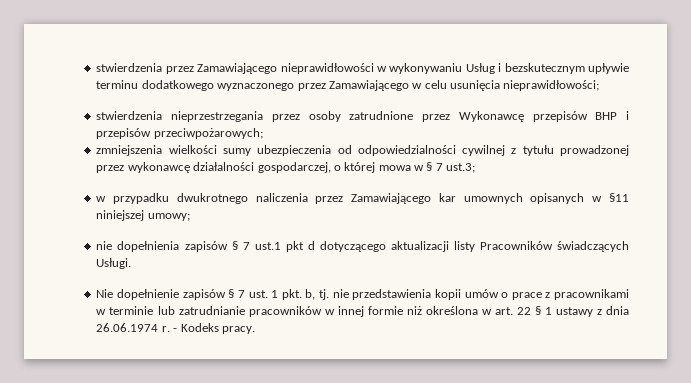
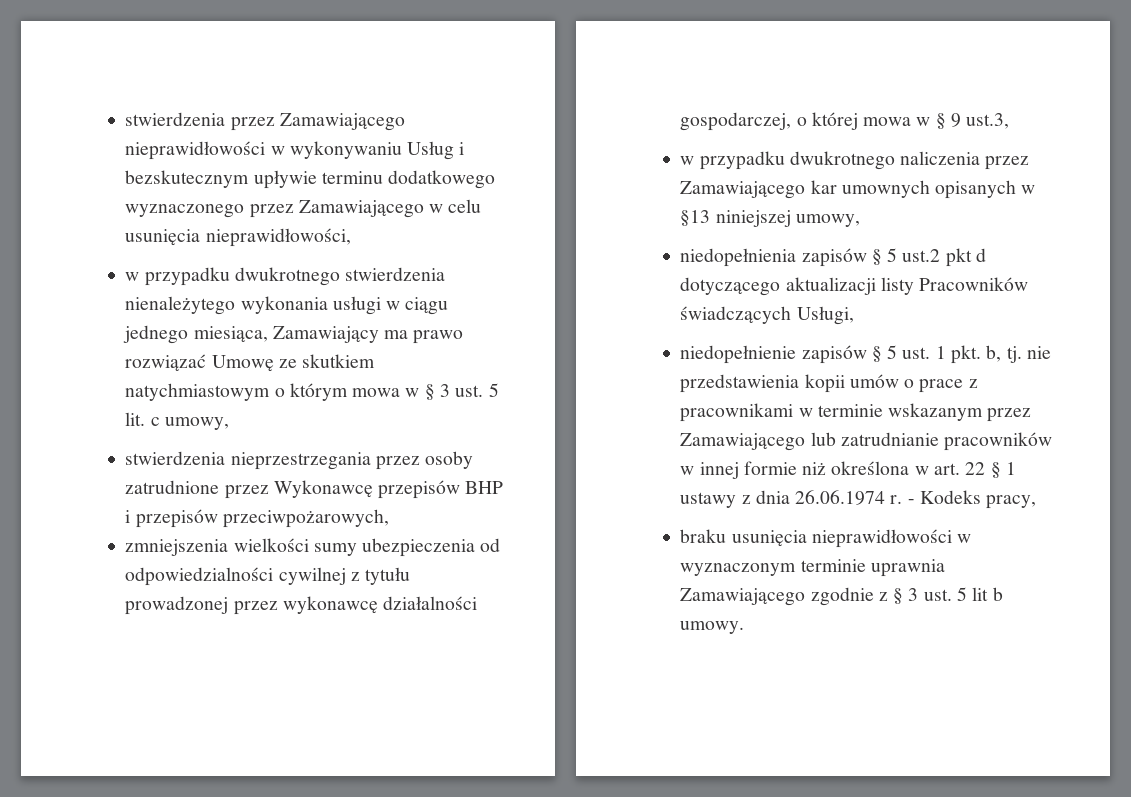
- stwierdzenia przez Zamawiającego nieprawidłowości w wykonywaniu Usług i bezskutecznym upływie terminu dodatkowego wyznaczonego przez Zamawiającego w celu usunięcia nieprawidłowości;
+ stwierdzenia przez Zamawiającego nieprawidłowości w wykonywaniu Usług i bezskutecznym upływie terminu dodatkowego wyznaczonego przez Zamawiającego w celu usunięcia nieprawidłowości,
+ w przypadku dwukrotnego stwierdzenia nienależytego wykonania usługi w ciągu jednego miesiąca, Zamawiający ma prawo rozwiązać Umowę ze skutkiem natychmiastowym o którym mowa w § 3 ust. 5 lit. c umowy,
- stwierdzenia nieprzestrzegania przez osoby zatrudnione przez Wykonawcę przepisów BHP i przepisów przeciwpożarowych;
+ stwierdzenia nieprzestrzegania przez osoby zatrudnione przez Wykonawcę przepisów BHP i przepisów przeciwpożarowych,
- zmniejszenia wielkości sumy ubezpieczenia od odpowiedzialności cywilnej z tytułu prowadzonej przez wykonawcę działalności gospodarczej, o której mowa w § 7 ust.3;
+ zmniejszenia wielkości sumy ubezpieczenia od odpowiedzialności cywilnej z tytułu prowadzonej przez wykonawcę działalności gospodarczej, o której mowa w § 9 ust.3,
- w przypadku dwukrotnego naliczenia przez Zamawiającego kar umownych opisanych w §11 niniejszej umowy;
- nie dopełnienia zapisów § 7 ust.1 pkt d dotyczącego aktualizacji listy Pracowników świadczących Usługi.
- Nie dopełnienie zapisów § 7 ust. 1 pkt. b, tj. nie przedstawienia kopii umów o prace z pracownikami w terminie lub zatrudnianie pracowników w innej formie niż określona w art. 22 § 1 ustawy z dnia 26.06.1974 r.
+ w przypadku dwukrotnego naliczenia przez Zamawiającego kar umownych opisanych w §13 niniejszej umowy,
+ niedopełnienia zapisów § 5 ust.2 pkt d dotyczącego aktualizacji listy Pracowników świadczących Usługi,
+ niedopełnienie zapisów § 5 ust. 1 pkt. b, tj. nie przedstawienia kopii umów o prace z pracownikami w terminie wskazanym przez Zamawiającego lub zatrudnianie pracowników w innej formie niż określona w art. 22 § 1 ustawy z dnia 26.06.1974 r.
- - Kodeks pracy.
+ - Kodeks pracy,
+ braku usunięcia nieprawidłowości w wyznaczonym terminie uprawnia Zamawiającego zgodnie z § 3 ust. 5 lit b umowy.

